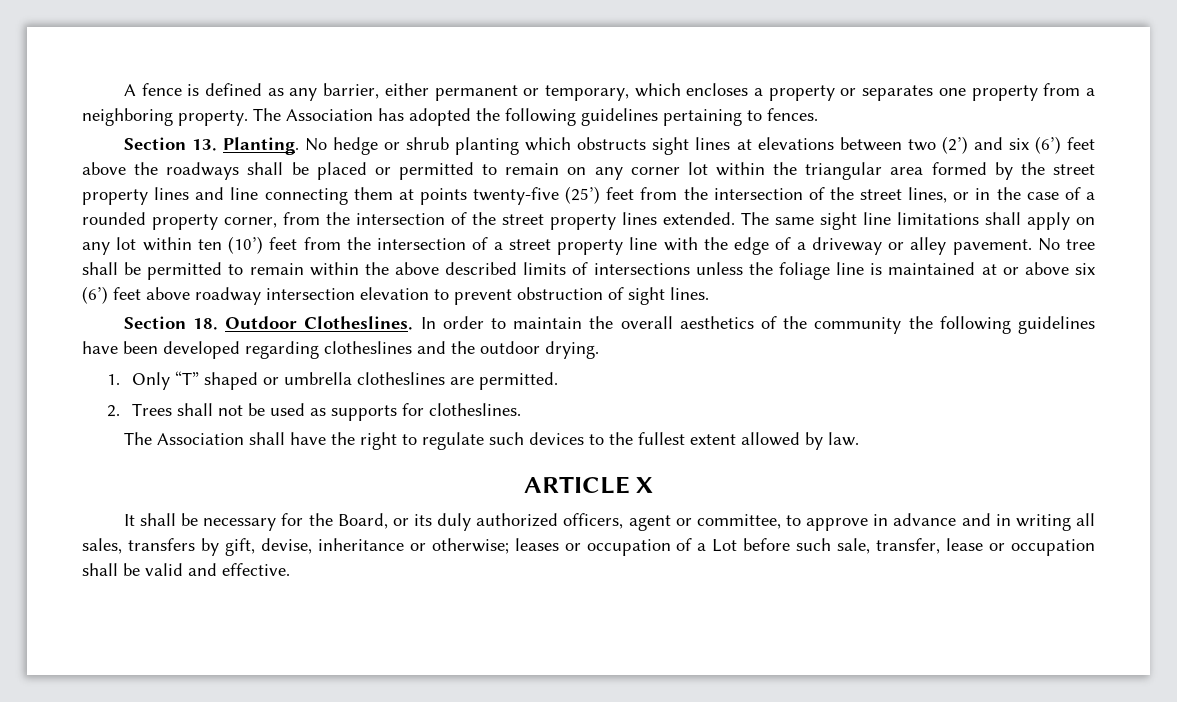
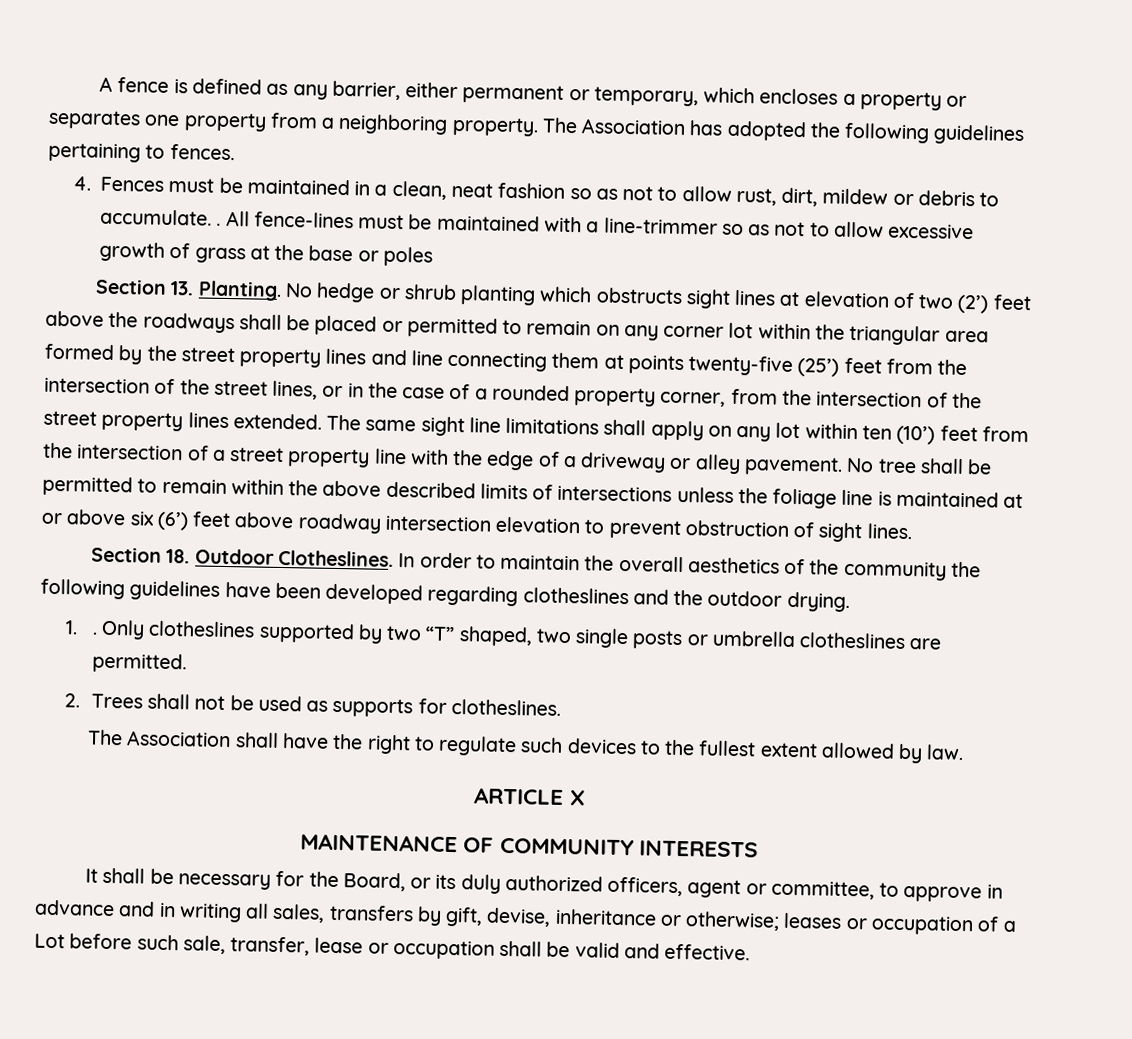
+ 4. Fences must be maintained in a clean, neat fashion so as not to allow rust, dirt, mildew or debris to accumulate. . All fence-lines must be maintained with a line-trimmer so as not to allow excessive growth of grass at the base or poles
- No hedge or shrub planting which obstructs sight lines at elevations between two (2’) and six (6’) feet above the roadways shall be placed or permitted to remain on any corner lot within the triangular area formed by the street property lines and line connecting them at points twenty-five (25’) feet from the intersection of the street lines, or in the case of a rounded property corner, from the intersection of the street property lines extended.
+ No hedge or shrub planting which obstructs sight lines at elevation of two (2’) feet above the roadways shall be placed or permitted to remain on any corner lot within the triangular area formed by the street property lines and line connecting them at points twenty-five (25’) feet from the intersection of the street lines, or in the case of a rounded property corner, from the intersection of the street property lines extended.
- 1. Only “T” shaped or umbrella clotheslines are permitted.
+ 1. . Only clotheslines supported by two “T” shaped, two single posts or umbrella clotheslines are permitted.
+ MAINTENANCE OF COMMUNITY INTERESTS

